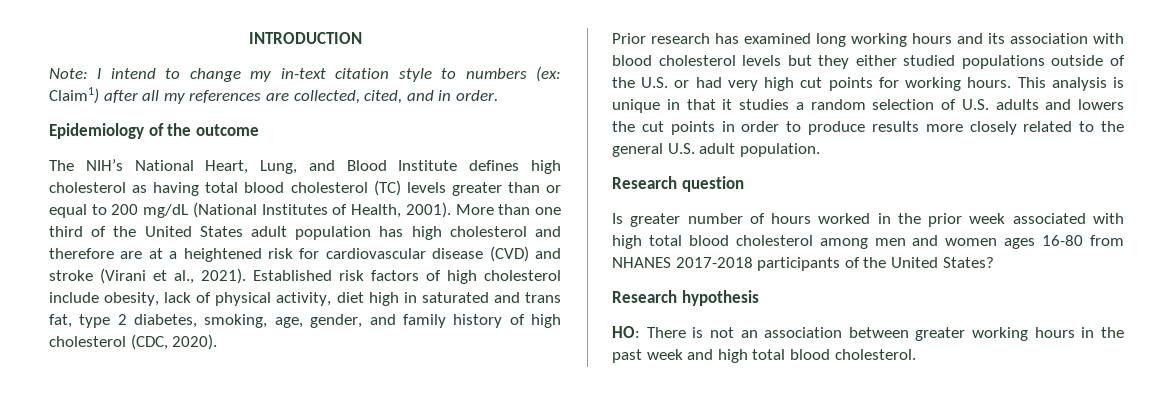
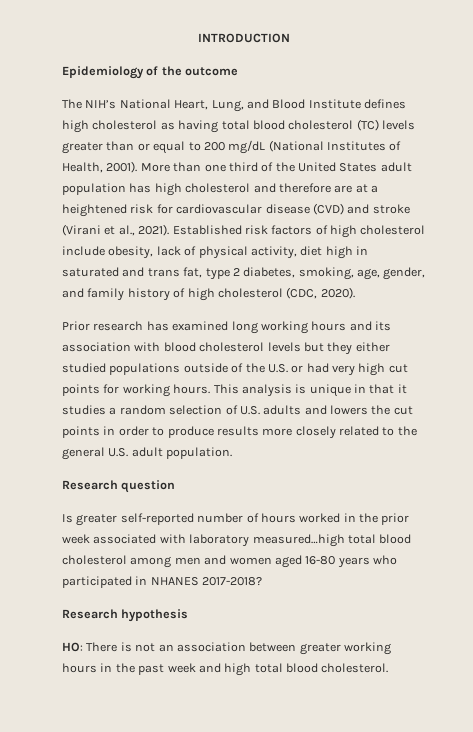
- Note: I intend to change my in-text citation style to numbers (ex: Claim1) after all my references are collected, cited, and in order.
- Is greater number of hours worked in the prior week associated with high total blood cholesterol among men and women ages 16-80 from NHANES 2017-2018 participants of the United States?
+ Is greater self-reported number of hours worked in the prior week associated with laboratory measured…high total blood cholesterol among men and women aged 16-80 years who participated in NHANES 2017-2018?

